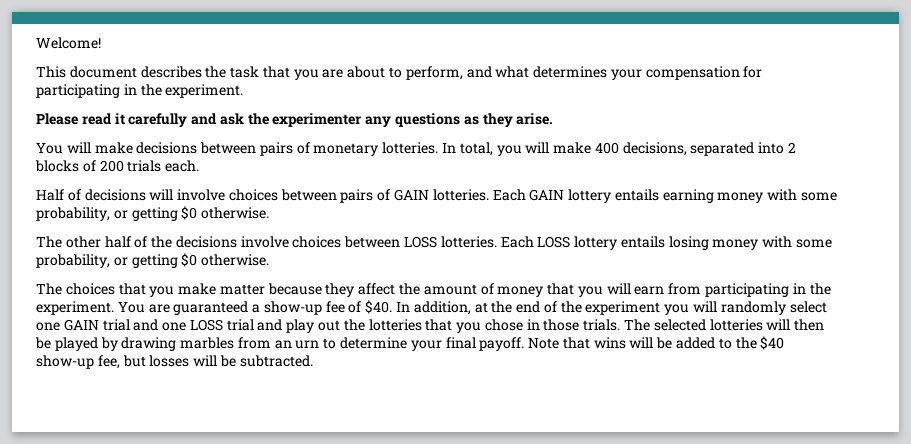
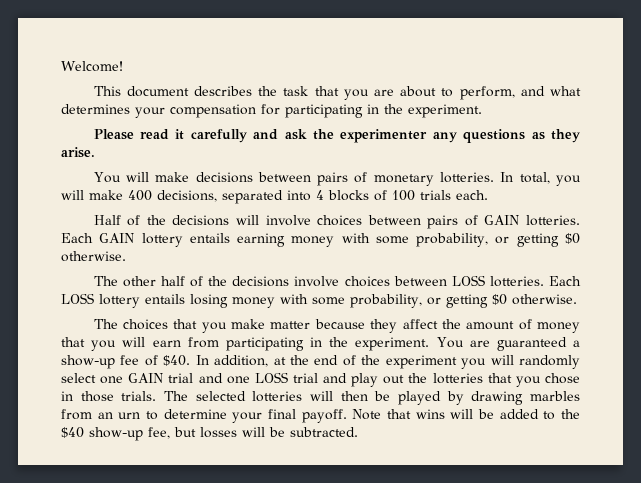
- In total, you will make 400 decisions, separated into 2 blocks of 200 trials each.
+ In total, you will make 400 decisions, separated into 4 blocks of 100 trials each.
- Half of decisions will involve choices between pairs of GAIN lotteries.
+ Half of the decisions will involve choices between pairs of GAIN lotteries.

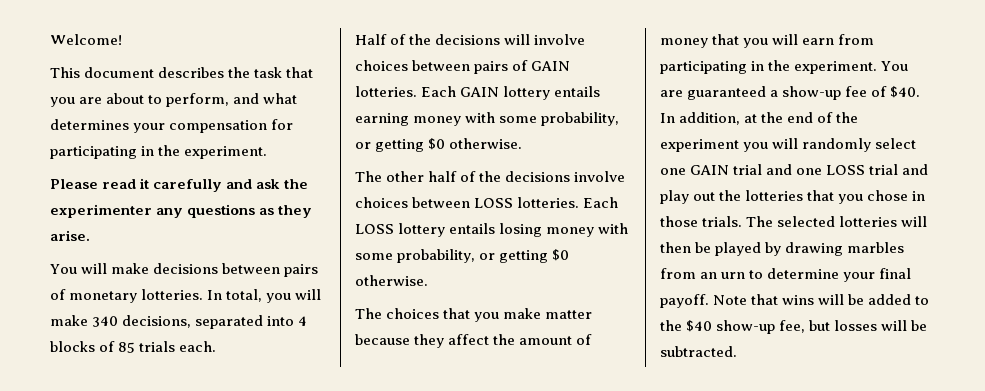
- In total, you will make 400 decisions, separated into 4 blocks of 100 trials each.
+ In total, you will make 340 decisions, separated into 4 blocks of 85 trials each.

